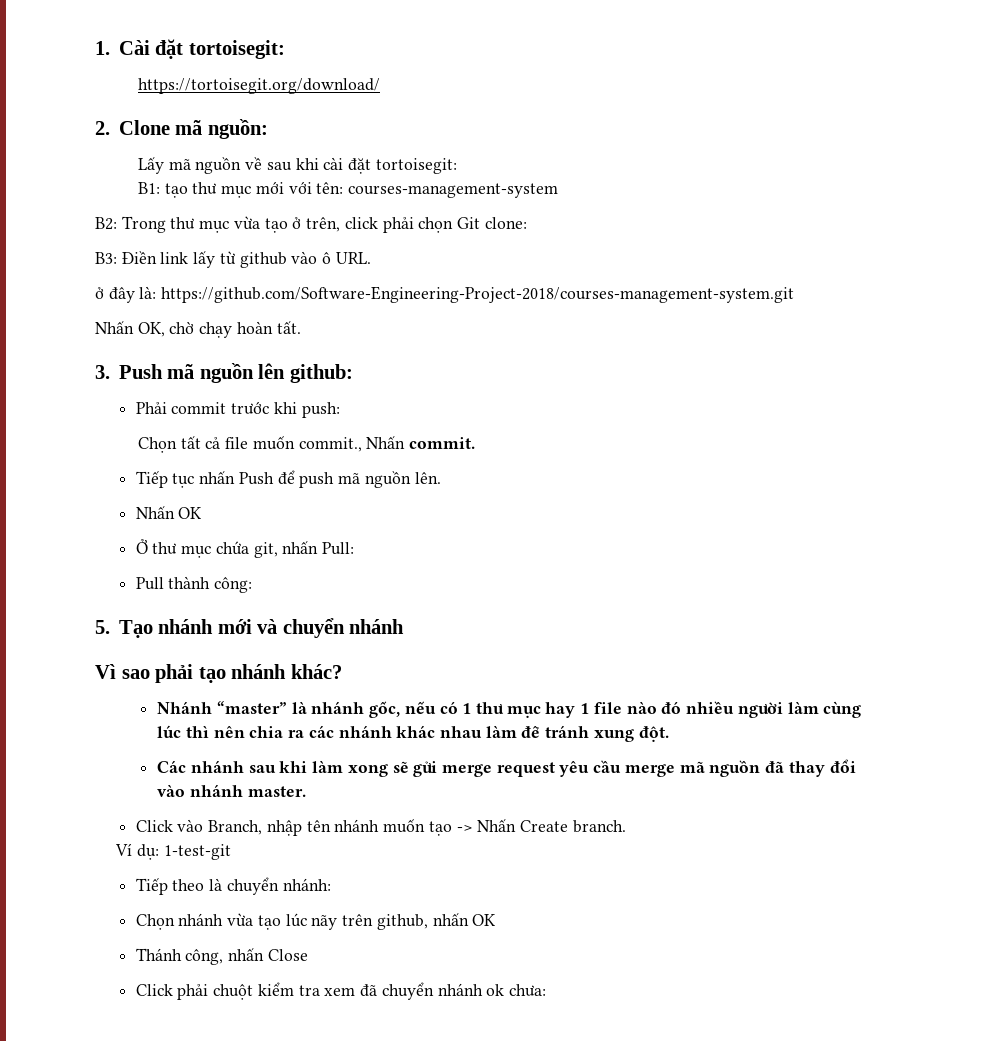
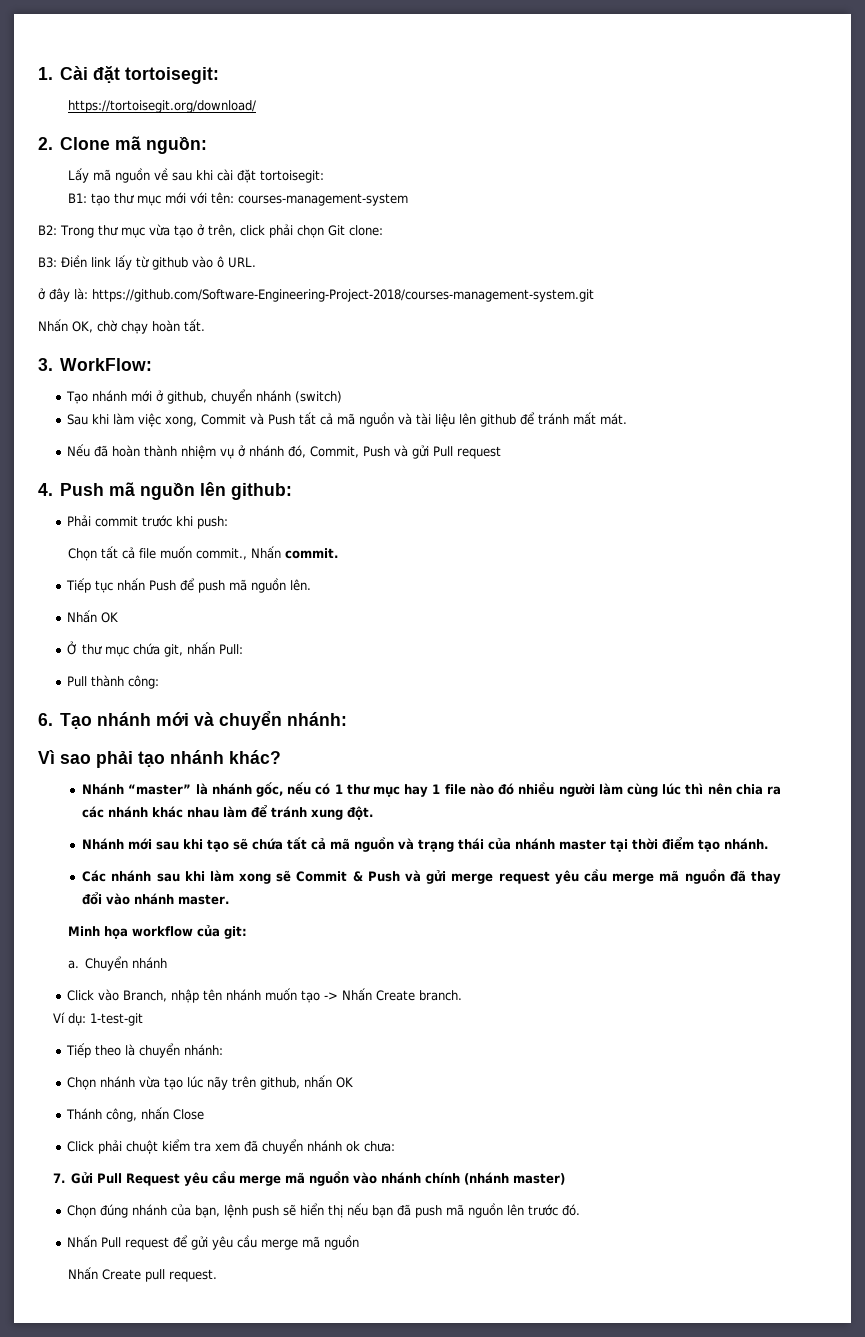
- 3. Push mã nguồn lên github:
+ 3. WorkFlow:
+ Tạo nhánh mới ở github, chuyển nhánh (switch)
+ Sau khi làm việc xong, Commit và Push tất cả mã nguồn và tài liệu lên github để tránh mất mát.
+ Nếu đã hoàn thành nhiệm vụ ở nhánh đó, Commit, Push và gửi Pull request
+ 4. Push mã nguồn lên github:
- 5. Tạo nhánh mới và chuyển nhánh
+ 6. Tạo nhánh mới và chuyển nhánh:
+ Nhánh mới sau khi tạo sẽ chứa tất cả mã nguồn và trạng thái của nhánh master tại thời điểm tạo nhánh.
- Các nhánh sau khi làm xong sẽ gửi merge request yêu cầu merge mã nguồn đã thay đổi vào nhánh master.
+ Các nhánh sau khi làm xong sẽ Commit & Push và gửi merge request yêu cầu merge mã nguồn đã thay đổi vào nhánh master.
+ Minh họa workflow của git:
+ a. Chuyển nhánh
+ 7. Gửi Pull Request yêu cầu merge mã nguồn vào nhánh chính (nhánh master)
+ Chọn đúng nhánh của bạn, lệnh push sẽ hiển thị nếu bạn đã push mã nguồn lên trước đó.
+ Nhấn Pull request để gửi yêu cầu merge mã nguồn
+ Nhấn Create pull request.

